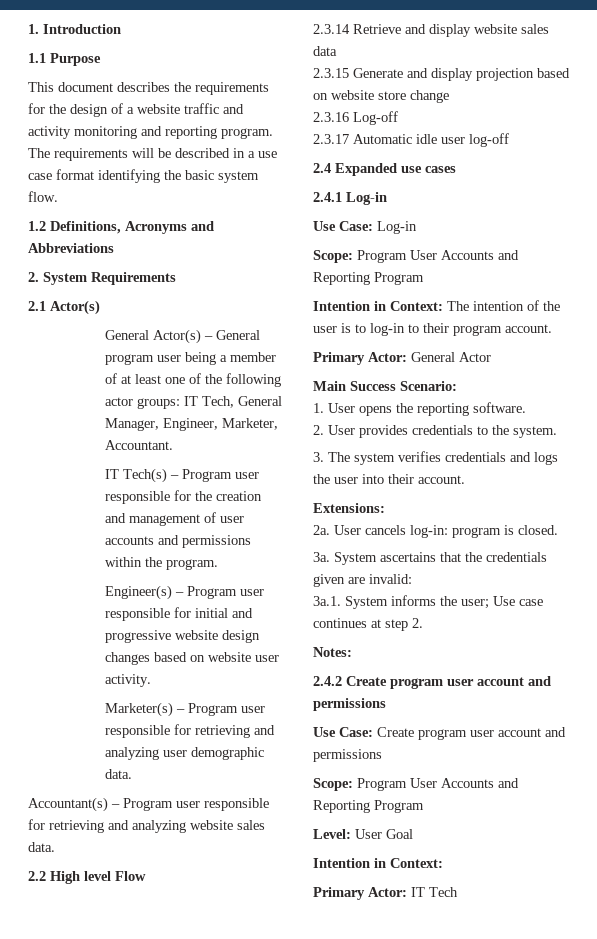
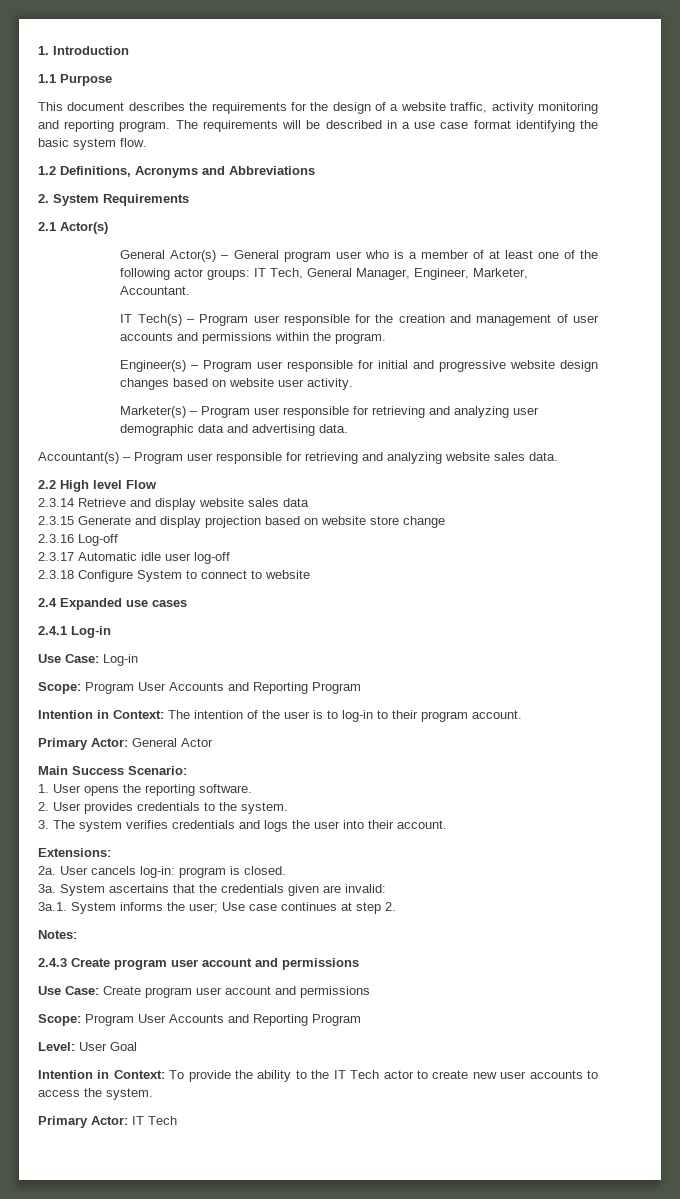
- This document describes the requirements for the design of a website traffic and activity monitoring and reporting program.
+ This document describes the requirements for the design of a website traffic, activity monitoring and reporting program.
- General Actor(s) – General program user being a member of at least one of the following actor groups: IT Tech, General Manager, Engineer, Marketer, Accountant.
+ General Actor(s) – General program user who is a member of at least one of the following actor groups: IT Tech, General Manager, Engineer, Marketer, Accountant.
- Marketer(s) – Program user responsible for retrieving and analyzing user demographic data.
+ Marketer(s) – Program user responsible for retrieving and analyzing user demographic data and advertising data.
+ 2.3.18 Configure System to connect to website
- 2.4.2 Create program user account and permissions
+ 2.4.3 Create program user account and permissions
  Level: User Goal
- Intention in Context:
+ Intention in Context: To provide the ability to the IT Tech actor to create new user accounts to access the system.

